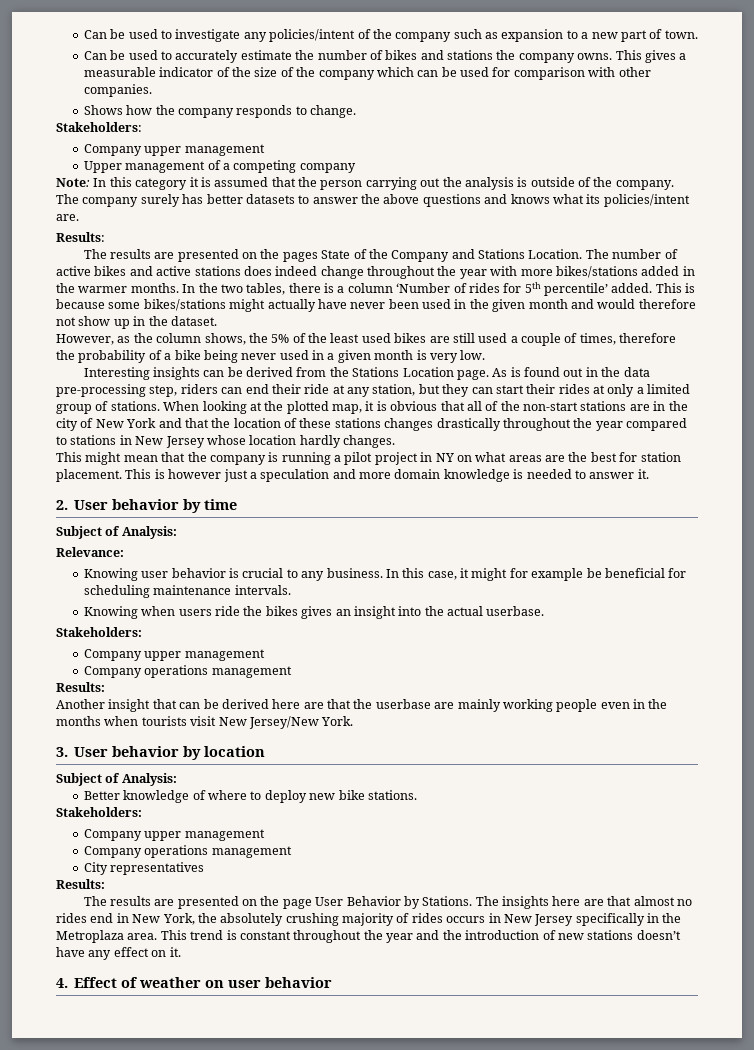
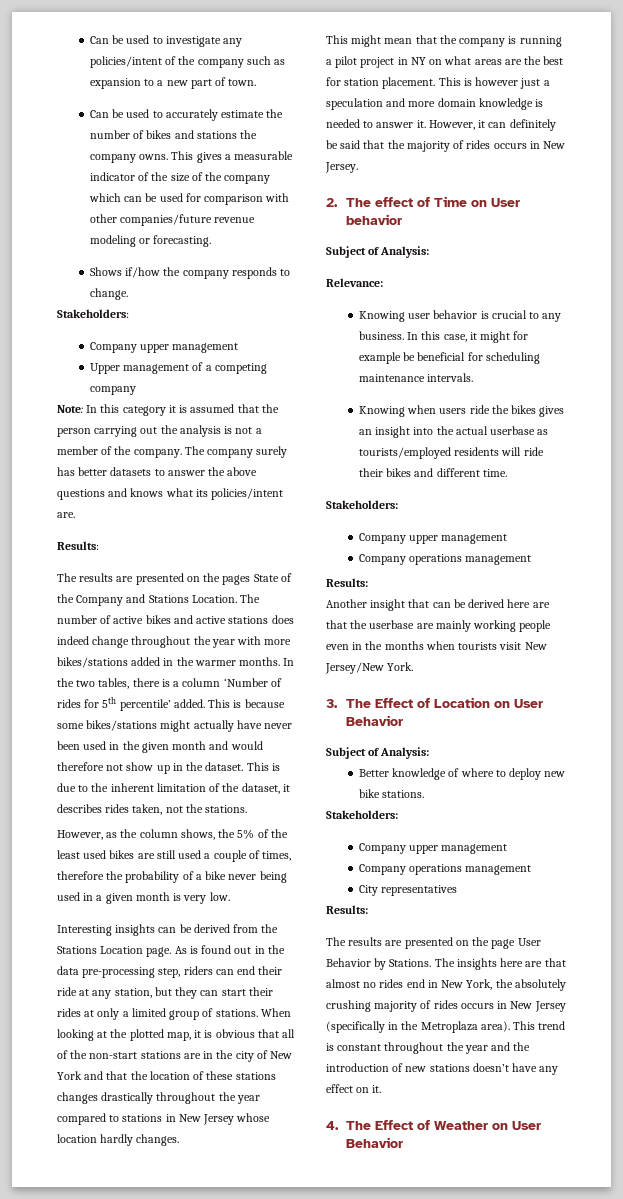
- This gives a measurable indicator of the size of the company which can be used for comparison with other companies.
+ This gives a measurable indicator of the size of the company which can be used for comparison with other companies/future revenue modeling or forecasting.
- Shows how the company responds to change.
+ Shows if/how the company responds to change.
- Note: In this category it is assumed that the person carrying out the analysis is outside of the company.
+ Note: In this category it is assumed that the person carrying out the analysis is not a member of the company.
+ This is due to the inherent limitation of the dataset, it describes rides taken, not the stations.
- However, as the column shows, the 5% of the least used bikes are still used a couple of times, therefore the probability of a bike being never used in a given month is very low.
+ However, as the column shows, the 5% of the least used bikes are still used a couple of times, therefore the probability of a bike never being used in a given month is very low.
- This is however just a speculation and more domain knowledge is needed to answer it.
- 2. User behavior by time
+ This is however just a speculation and more domain knowledge is needed to answer it. However, it can definitely be said that the majority of rides occurs in New Jersey.
+ 2. The effect of Time on User behavior
- Knowing when users ride the bikes gives an insight into the actual userbase.
+ Knowing when users ride the bikes gives an insight into the actual userbase as tourists/employed residents will ride their bikes and different time.
- 3. User behavior by location
+ 3. The Effect of Location on User Behavior
- The insights here are that almost no rides end in New York, the absolutely crushing majority of rides occurs in New Jersey specifically in the Metroplaza area.
+ The insights here are that almost no rides end in New York, the absolutely crushing majority of rides occurs in New Jersey (specifically in the Metroplaza area).
- 4. Effect of weather on user behavior
+ 4. The Effect of Weather on User Behavior

